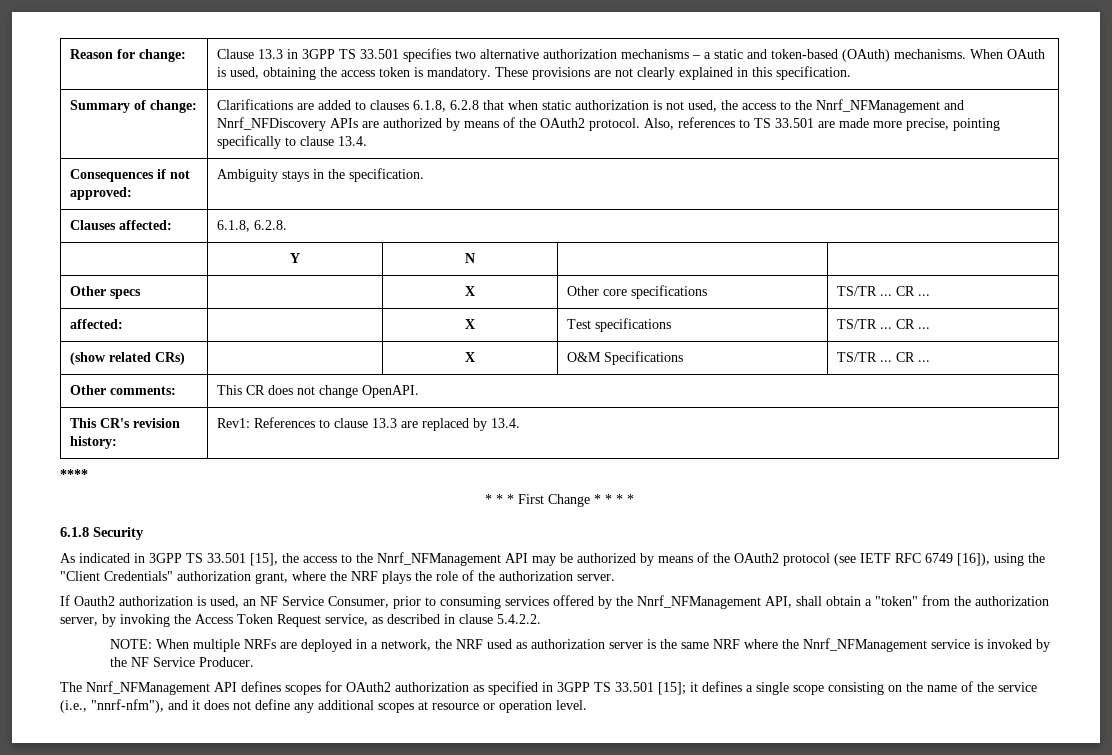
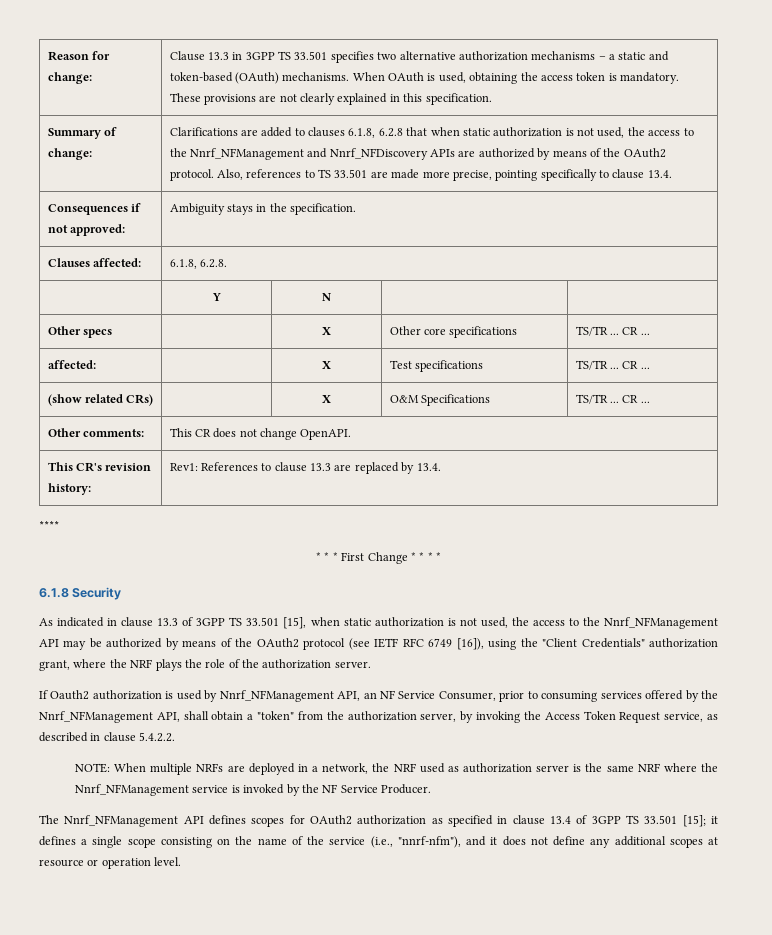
- As indicated in 3GPP TS 33.501 [15], the access to the Nnrf_NFManagement API may be authorized by means of the OAuth2 protocol (see IETF RFC 6749 [16]), using the "Client Credentials" authorization grant, where the NRF plays the role of the authorization server.
+ As indicated in clause 13.3 of 3GPP TS 33.501 [15], when static authorization is not used, the access to the Nnrf_NFManagement API may be authorized by means of the OAuth2 protocol (see IETF RFC 6749 [16]), using the "Client Credentials" authorization grant, where the NRF plays the role of the authorization server.
- If Oauth2 authorization is used, an NF Service Consumer, prior to consuming services offered by the Nnrf_NFManagement API, shall obtain a "token" from the authorization server, by invoking the Access Token Request service, as described in clause 5.4.2.2.
+ If Oauth2 authorization is used by Nnrf_NFManagement API, an NF Service Consumer, prior to consuming services offered by the Nnrf_NFManagement API, shall obtain a "token" from the authorization server, by invoking the Access Token Request service, as described in clause 5.4.2.2.
- The Nnrf_NFManagement API defines scopes for OAuth2 authorization as specified in 3GPP TS 33.501 [15]; it defines a single scope consisting on the name of the service (i.e., "nnrf-nfm"), and it does not define any additional scopes at resource or operation level.
+ The Nnrf_NFManagement API defines scopes for OAuth2 authorization as specified in clause 13.4 of 3GPP TS 33.501 [15]; it defines a single scope consisting on the name of the service (i.e., "nnrf-nfm"), and it does not define any additional scopes at resource or operation level.

